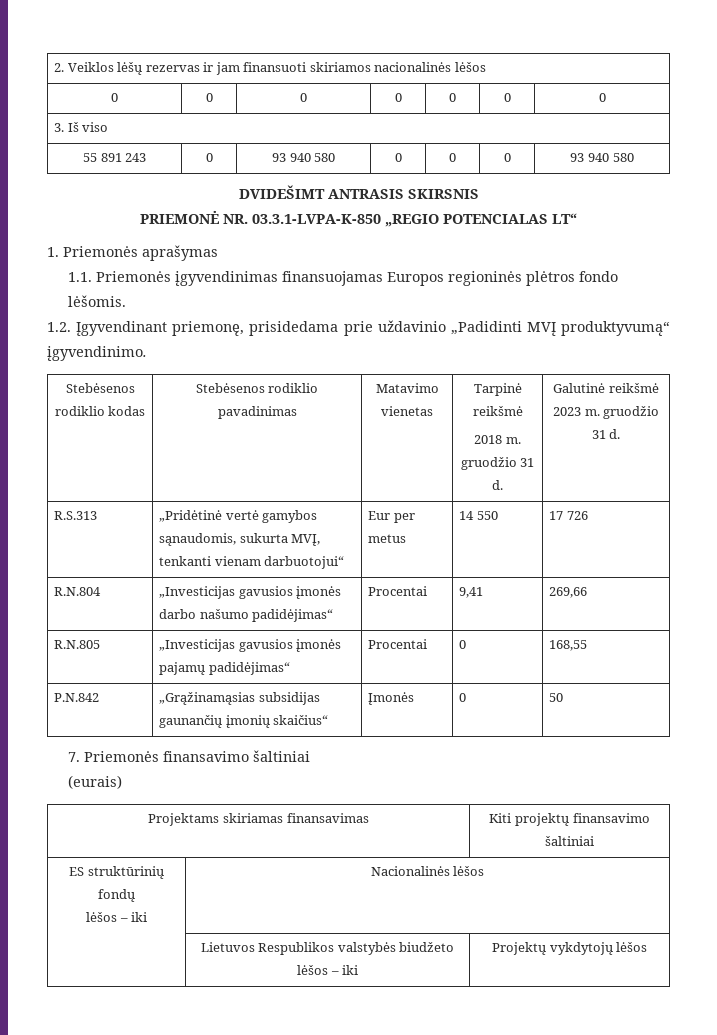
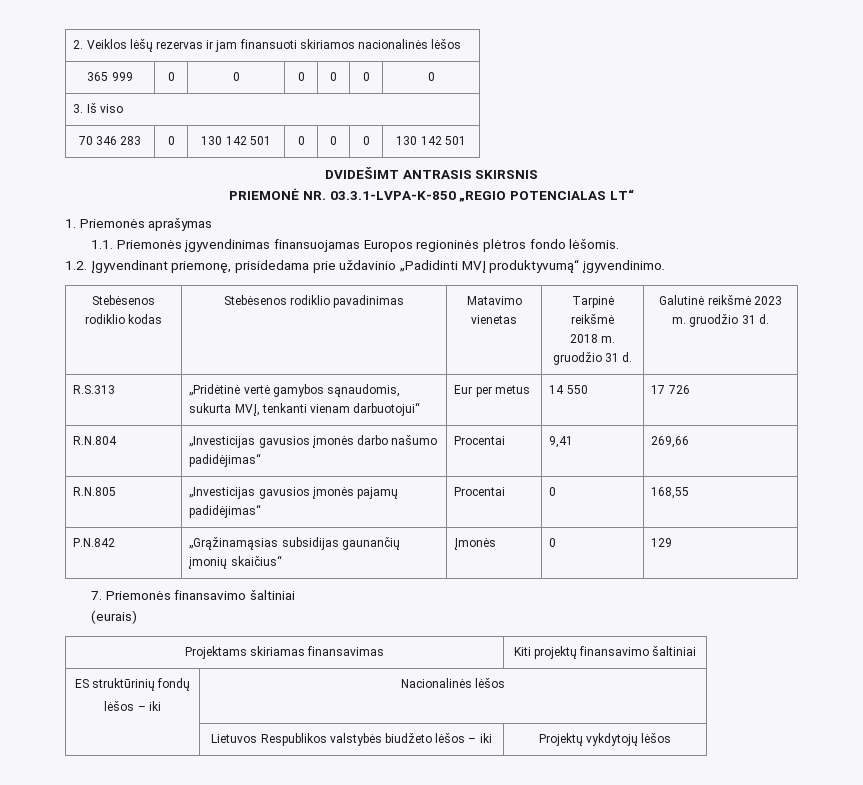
- 0 | 0 | 0 | 0 | 0 | 0 | 0
+ 365 999 | 0 | 0 | 0 | 0 | 0 | 0
- 55 891 243 | 0 | 93 940 580 | 0 | 0 | 0 | 93 940 580
+ 70 346 283 | 0 | 130 142 501 | 0 | 0 | 0 | 130 142 501
- P.N.842 | „Grąžinamąsias subsidijas gaunančių įmonių skaičius“ | Įmonės | 0 | 50
+ P.N.842 | „Grąžinamąsias subsidijas gaunančių įmonių skaičius“ | Įmonės | 0 | 129

